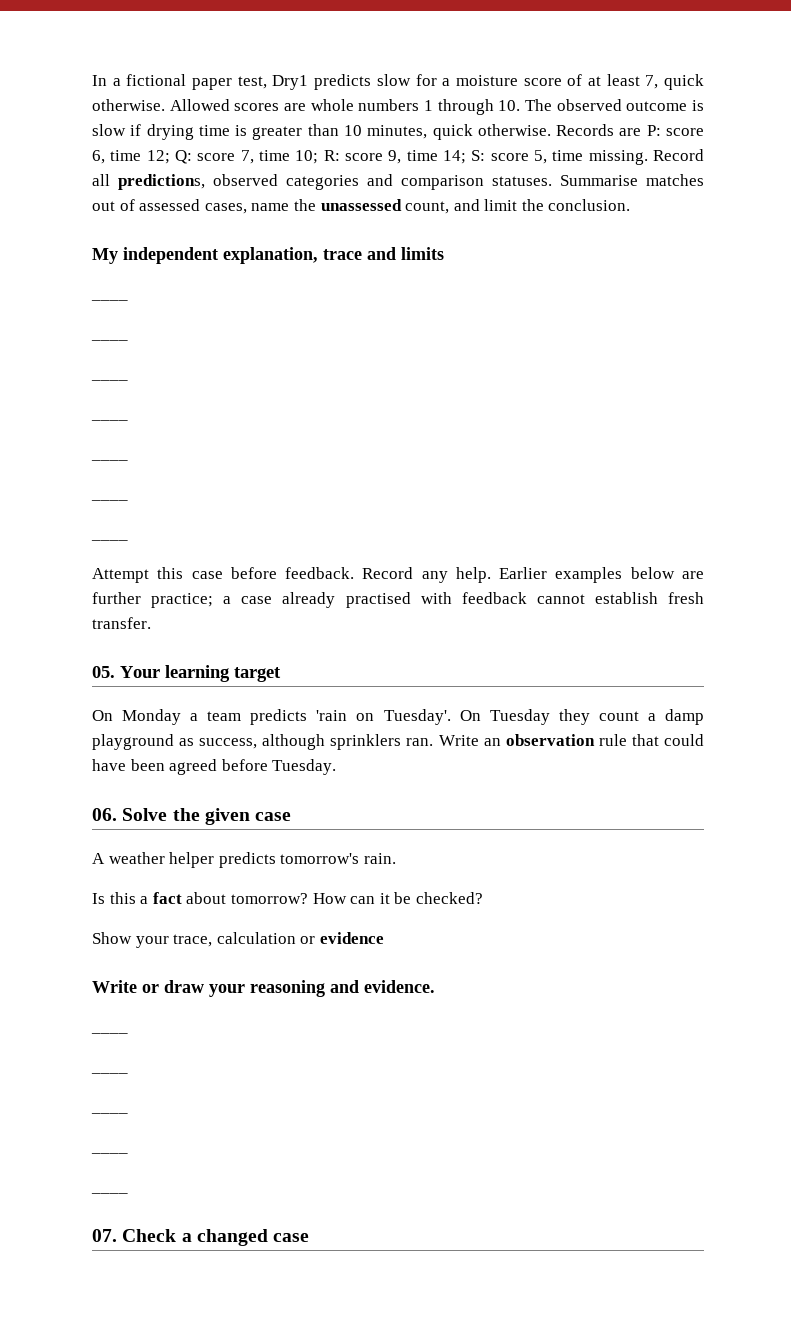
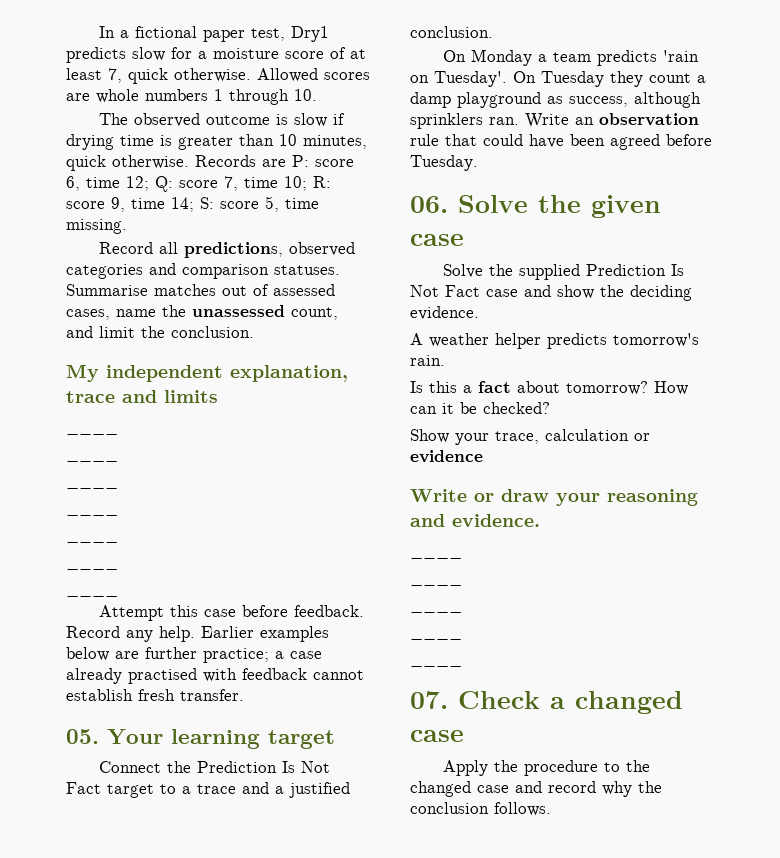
- Allowed scores are whole numbers 1 through 10. The observed outcome is slow if drying time is greater than 10 minutes, quick otherwise.
+ Allowed scores are whole numbers 1 through 10.
+ The observed outcome is slow if drying time is greater than 10 minutes, quick otherwise.
- Records are P: score 6, time 12; Q: score 7, time 10; R: score 9, time 14; S: score 5, time missing. Record all predictions, observed categories and comparison statuses.
+ Records are P: score 6, time 12; Q: score 7, time 10; R: score 9, time 14; S: score 5, time missing.
+ Record all predictions, observed categories and comparison statuses.
+ Connect the Prediction Is Not Fact target to a trace and a justified conclusion.
+ Solve the supplied Prediction Is Not Fact case and show the deciding evidence.
+ Apply the procedure to the changed case and record why the conclusion follows.

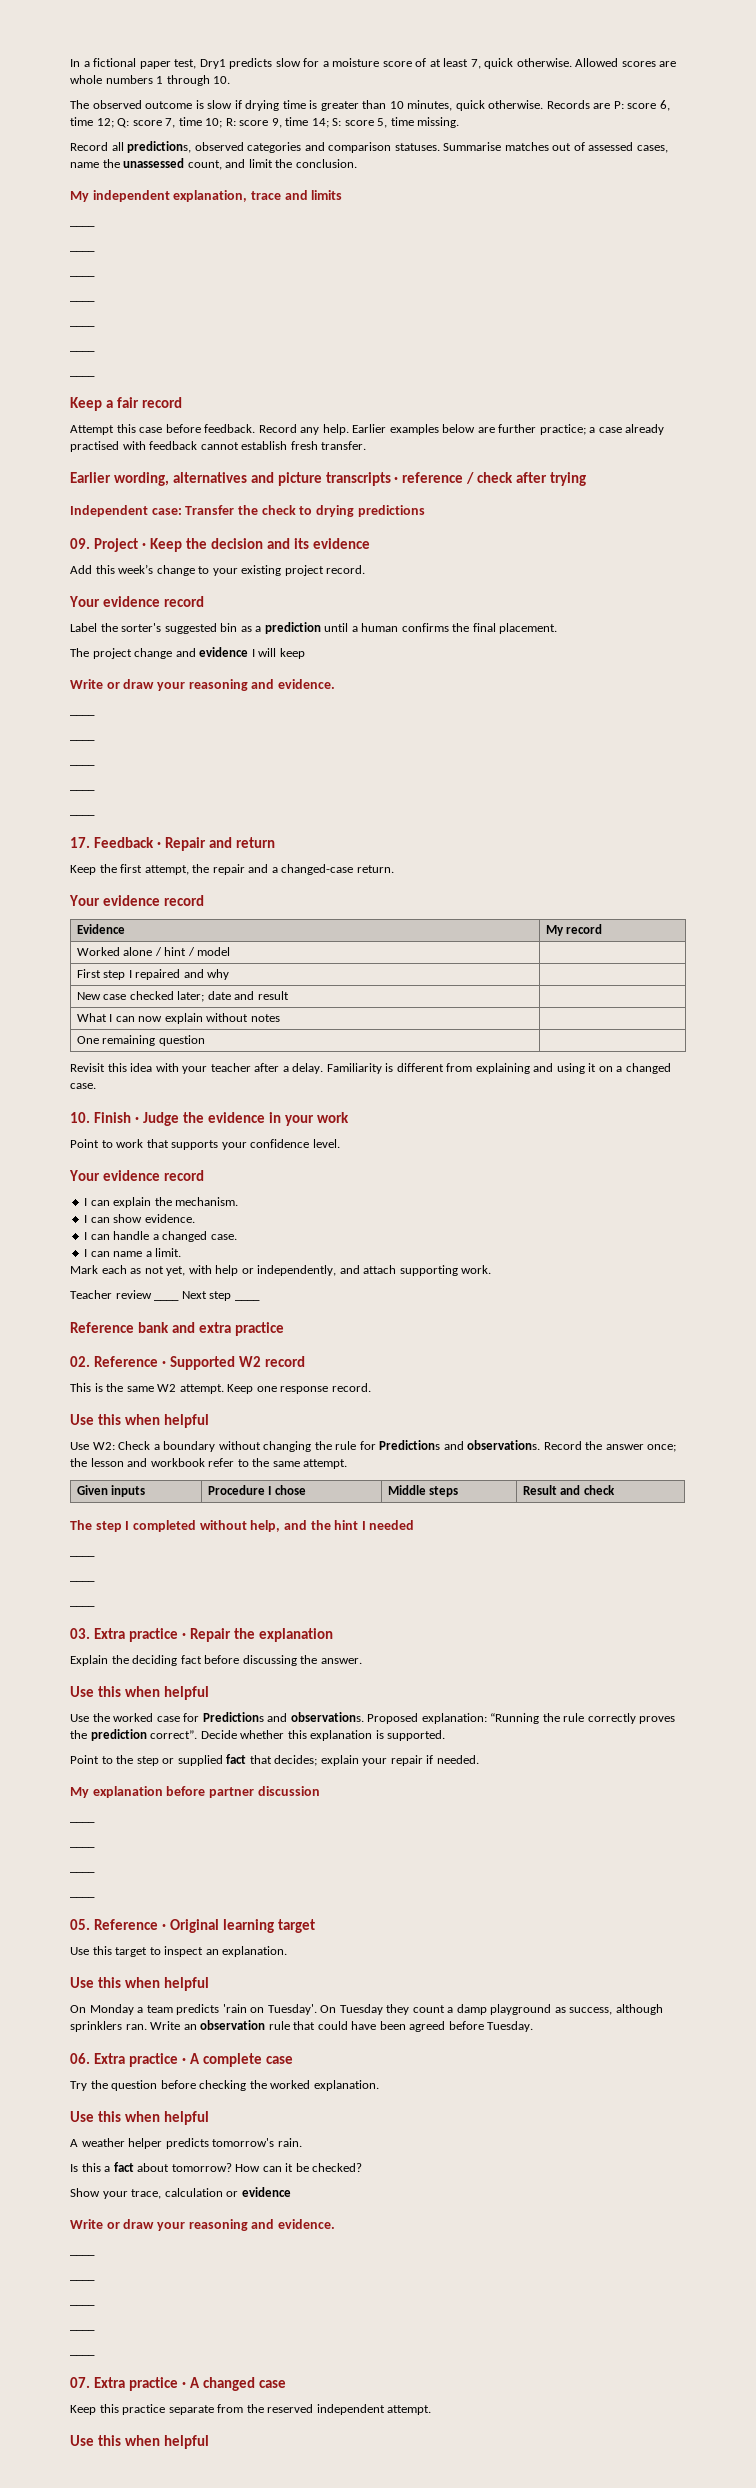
+ Keep a fair record
- 05. Your learning target
- Connect the Prediction Is Not Fact target to a trace and a justified conclusion.
+ Earlier wording, alternatives and picture transcripts · reference / check after trying
+ Independent case: Transfer the check to drying predictions
+ 09. Project · Keep the decision and its evidence
+ Add this week’s change to your existing project record.
+ Your evidence record
+ Label the sorter's suggested bin as a prediction until a human confirms the final placement.
+ The project change and evidence I will keep
+ Write or draw your reasoning and evidence.
+ ____
+ ____
+ ____
+ ____
+ ____
+ 17. Feedback · Repair and return
+ Keep the first attempt, the repair and a changed-case return.
+ Your evidence record
+ Evidence | My record
+ Worked alone / hint / model |
+ First step I repaired and why |
+ New case checked later; date and result |
+ What I can now explain without notes |
+ One remaining question |
+ Revisit this idea with your teacher after a delay. Familiarity is different from explaining and using it on a changed case.
+ 10. Finish · Judge the evidence in your work
+ Point to work that supports your confidence level.
+ Your evidence record
+ I can explain the mechanism.
+ I can show evidence.
+ I can handle a changed case.
+ I can name a limit.
+ Mark each as not yet, with help or independently, and attach supporting work.
+ Teacher review ____ Next step ____
+ Reference bank and extra practice
+ 02. Reference · Supported W2 record
+ This is the same W2 attempt. Keep one response record.
+ Use this when helpful
+ Use W2: Check a boundary without changing the rule for Predictions and observations. Record the answer once; the lesson and workbook refer to the same attempt.
+ Given inputs | Procedure I chose | Middle steps | Result and check
+ The step I completed without help, and the hint I needed
+ ____
+ ____
+ ____
+ 03. Extra practice · Repair the explanation
+ Explain the deciding fact before discussing the answer.
+ Use this when helpful
+ Use the worked case for Predictions and observations. Proposed explanation: “Running the rule correctly proves the prediction correct”. Decide whether this explanation is supported.
+ Point to the step or supplied fact that decides; explain your repair if needed.
+ My explanation before partner discussion
+ ____
+ ____
+ ____
+ ____
+ 05. Reference · Original learning target
+ Use this target to inspect an explanation.
+ Use this when helpful
- 06. Solve the given case
- Solve the supplied Prediction Is Not Fact case and show the deciding evidence.
+ 06. Extra practice · A complete case
+ Try the question before checking the worked explanation.
+ Use this when helpful
- 07. Check a changed case
- Apply the procedure to the changed case and record why the conclusion follows.
+ 07. Extra practice · A changed case
+ Keep this practice separate from the reserved independent attempt.
+ Use this when helpful

